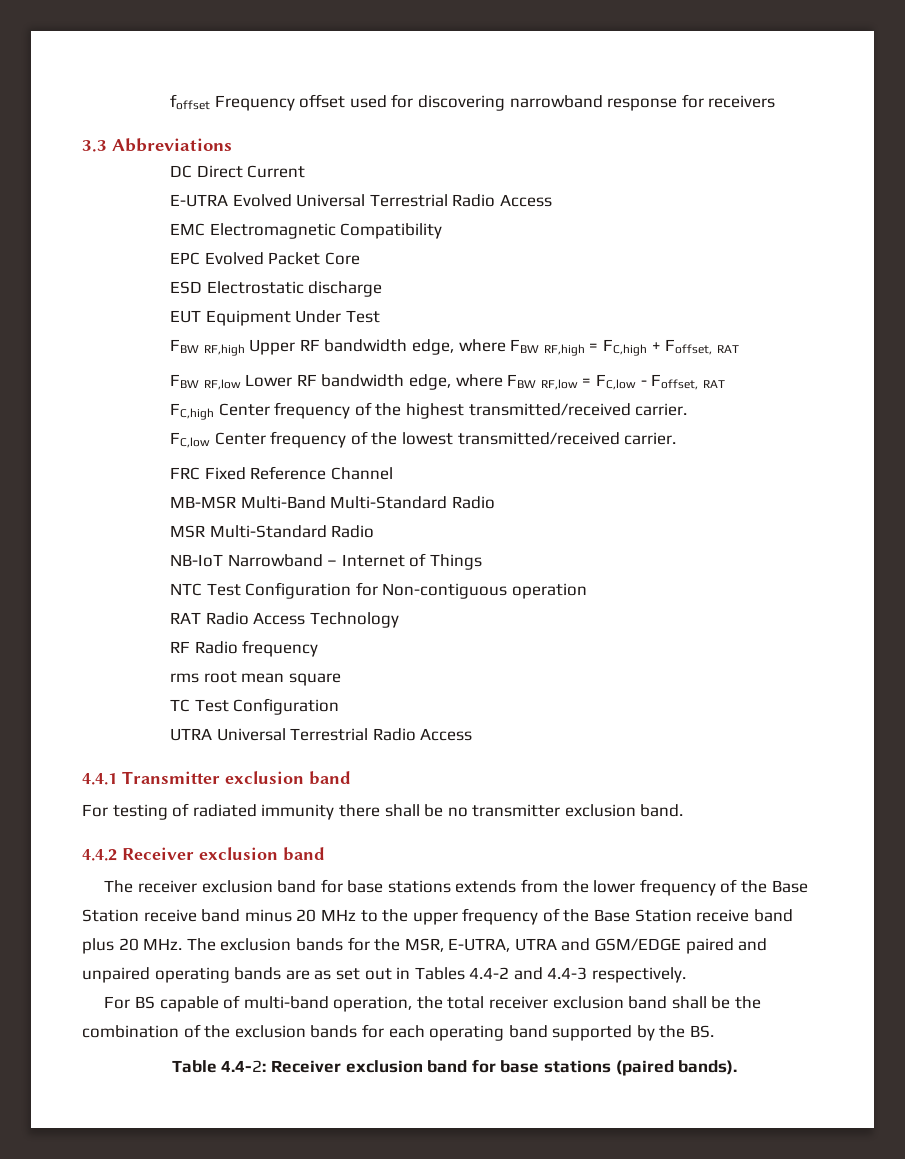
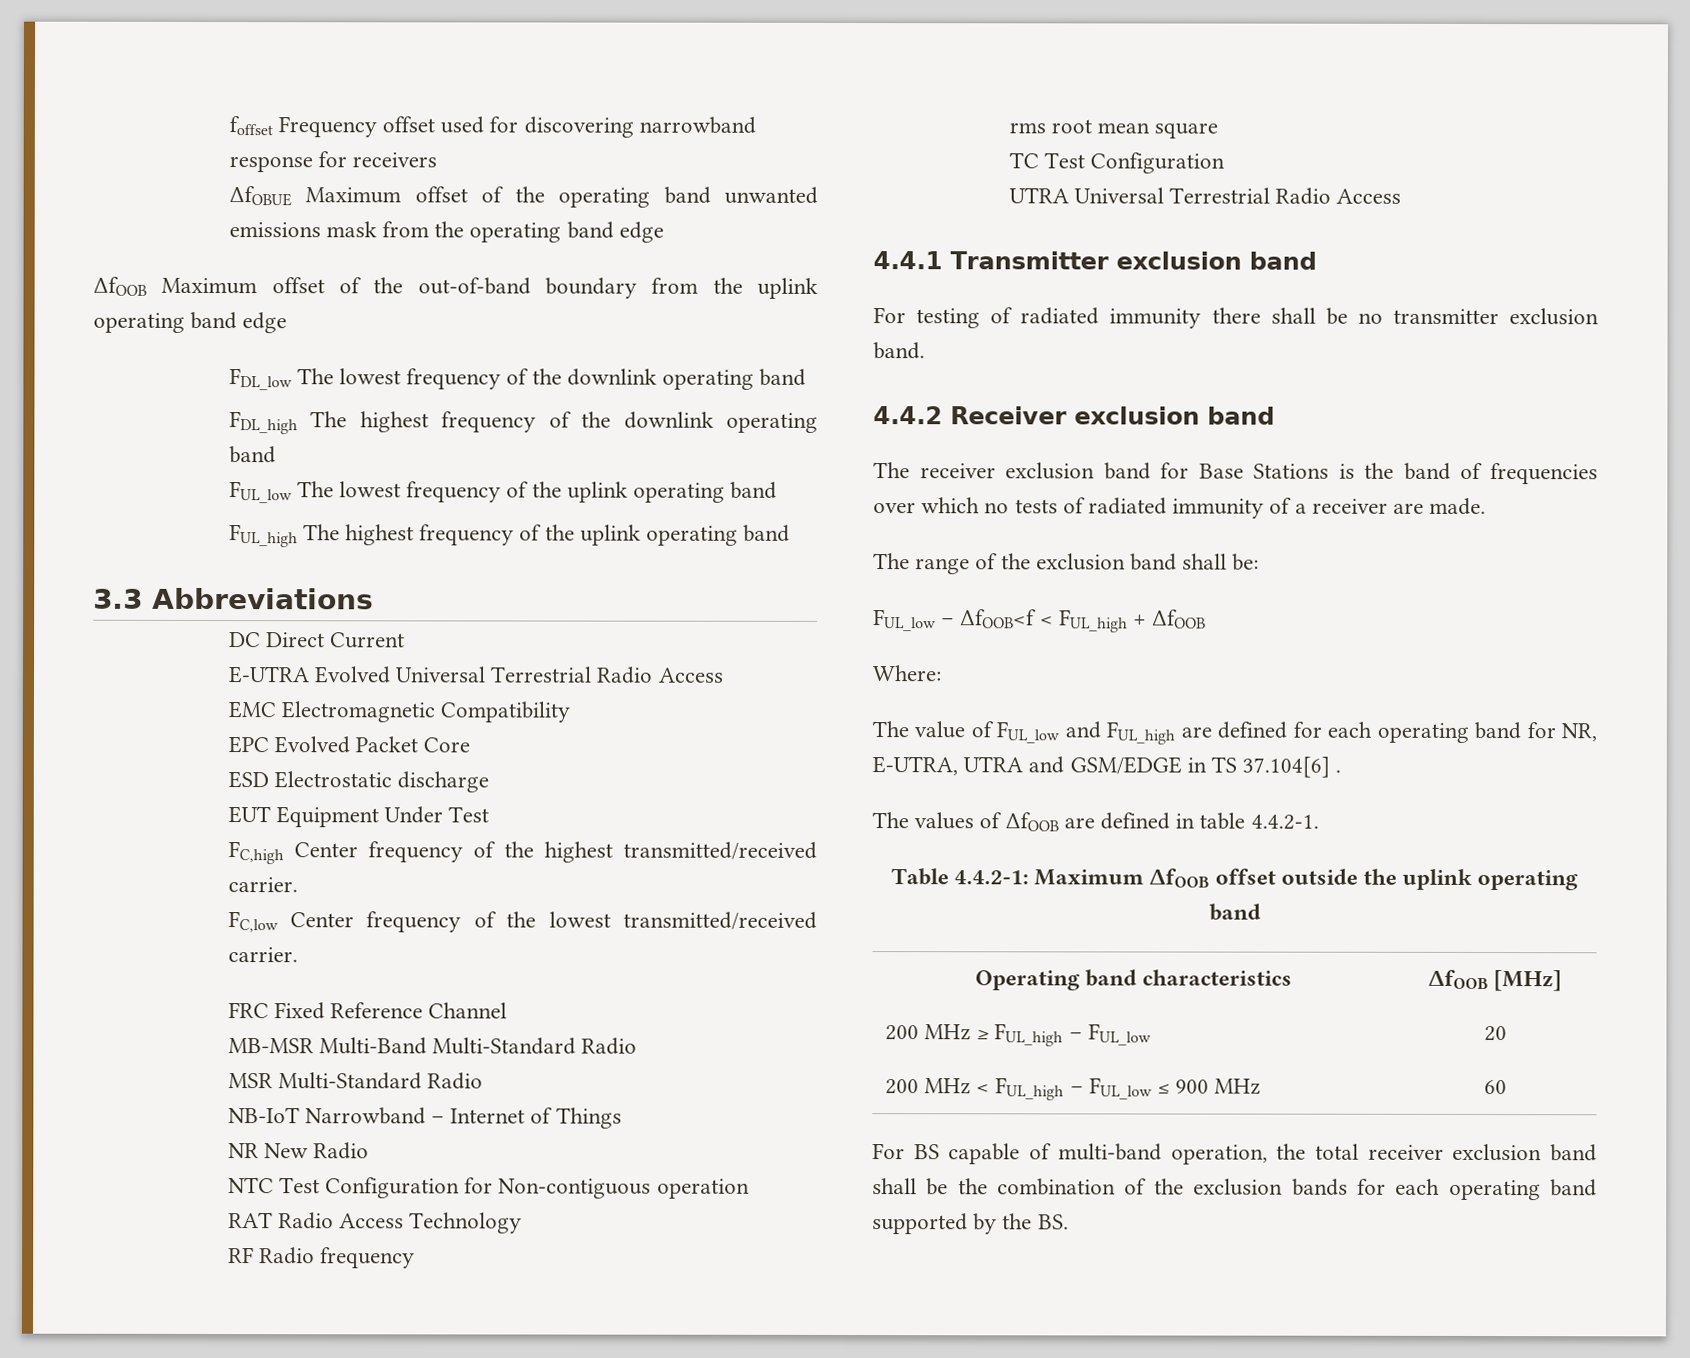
+ ΔfOBUE Maximum offset of the operating band unwanted emissions mask from the operating band edge
+ ΔfOOB Maximum offset of the out-of-band boundary from the uplink operating band edge
+ FDL_low The lowest frequency of the downlink operating band
+ FDL_high The highest frequency of the downlink operating band
+ FUL_low The lowest frequency of the uplink operating band
+ FUL_high The highest frequency of the uplink operating band
- FBW RF,high Upper RF bandwidth edge, where FBW RF,high = FC,high + Foffset, RAT
- FBW RF,low Lower RF bandwidth edge, where FBW RF,low = FC,low - Foffset, RAT
+ NR New Radio
- The receiver exclusion band for base stations extends from the lower frequency of the Base Station receive band minus 20 MHz to the upper frequency of the Base Station receive band plus 20 MHz. The exclusion bands for the MSR, E-UTRA, UTRA and GSM/EDGE paired and unpaired operating bands are as set out in Tables 4.4-2 and 4.4-3 respectively.
+ The receiver exclusion band for Base Stations is the band of frequencies over which no tests of radiated immunity of a receiver are made.
+ The range of the exclusion band shall be:
+ FUL_low – ΔfOOB<f < FUL_high + ΔfOOB
+ Where:
+ The value of FUL_low and FUL_high are defined for each operating band for NR, E-UTRA, UTRA and GSM/EDGE in TS 37.104[6] .
+ The values of ΔfOOB are defined in table 4.4.2-1.
+ Table 4.4.2-1: Maximum ΔfOOB offset outside the uplink operating band
+ Operating band characteristics | ΔfOOB [MHz]
+ 200 MHz ≥ FUL_high – FUL_low | 20
+ 200 MHz < FUL_high – FUL_low ≤ 900 MHz | 60
- Table 4.4-2: Receiver exclusion band for base stations (paired bands).

